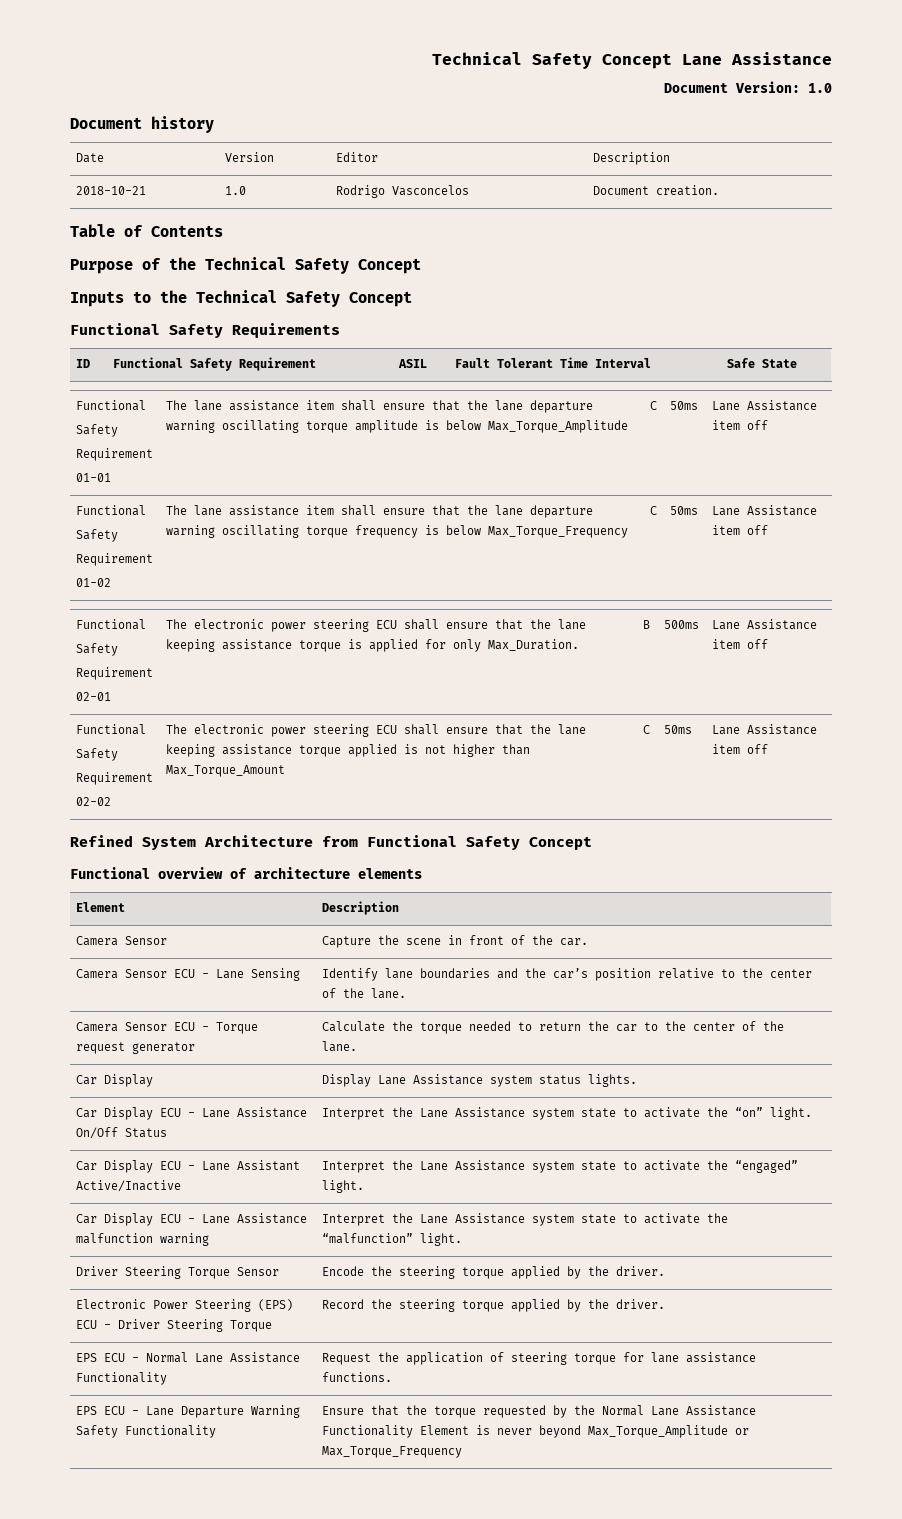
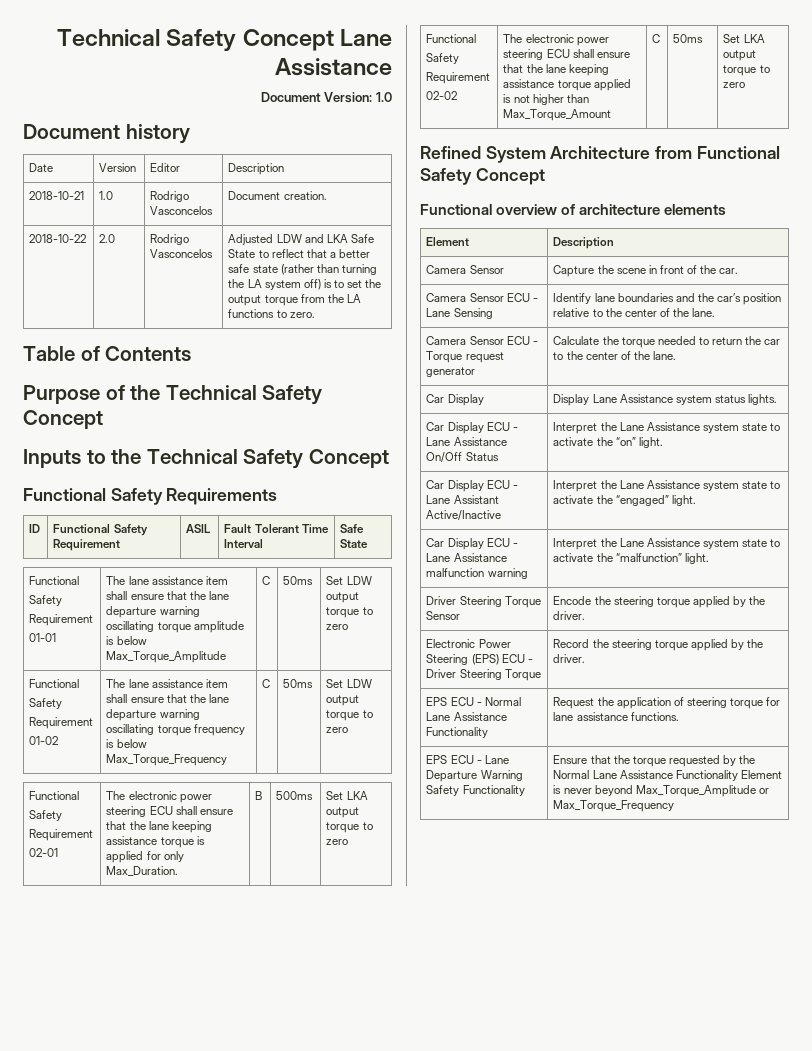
+ 2018-10-22 | 2.0 | Rodrigo Vasconcelos | Adjusted LDW and LKA Safe State to reflect that a better safe state (rather than turning the LA system off) is to set the output torque from the LA functions to zero.
  ID | Functional Safety Requirement | ASIL | Fault Tolerant Time Interval | Safe State
  Functional
  Safety
  Requirement
- 01-01 | The lane assistance item shall ensure that the lane departure warning oscillating torque amplitude is below Max_Torque_Amplitude | C | 50ms | Lane Assistance item off
+ 01-01 | The lane assistance item shall ensure that the lane departure warning oscillating torque amplitude is below Max_Torque_Amplitude | C | 50ms | Set LDW output torque to zero
  Functional
  Safety
  Requirement
- 01-02 | The lane assistance item shall ensure that the lane departure warning oscillating torque frequency is below Max_Torque_Frequency | C | 50ms | Lane Assistance item off
+ 01-02 | The lane assistance item shall ensure that the lane departure warning oscillating torque frequency is below Max_Torque_Frequency | C | 50ms | Set LDW output torque to zero
  Functional
  Safety
  Requirement
- 02-01 | The electronic power steering ECU shall ensure that the lane keeping assistance torque is applied for only Max_Duration. | B | 500ms | Lane Assistance item off
+ 02-01 | The electronic power steering ECU shall ensure that the lane keeping assistance torque is applied for only Max_Duration. | B | 500ms | Set LKA output torque to zero
  Functional
  Safety
  Requirement
- 02-02 | The electronic power steering ECU shall ensure that the lane keeping assistance torque applied is not higher than Max_Torque_Amount | C | 50ms | Lane Assistance item off
+ 02-02 | The electronic power steering ECU shall ensure that the lane keeping assistance torque applied is not higher than Max_Torque_Amount | C | 50ms | Set LKA output torque to zero

